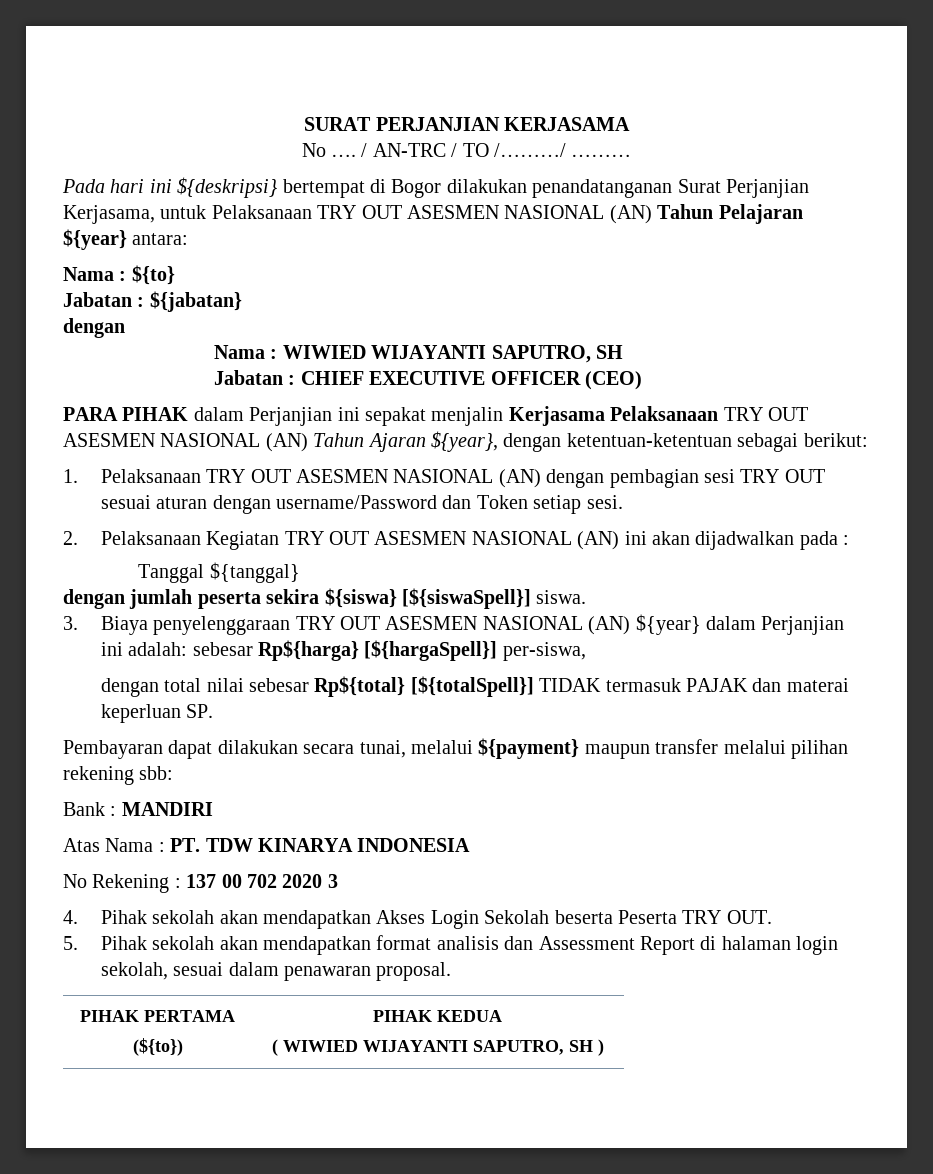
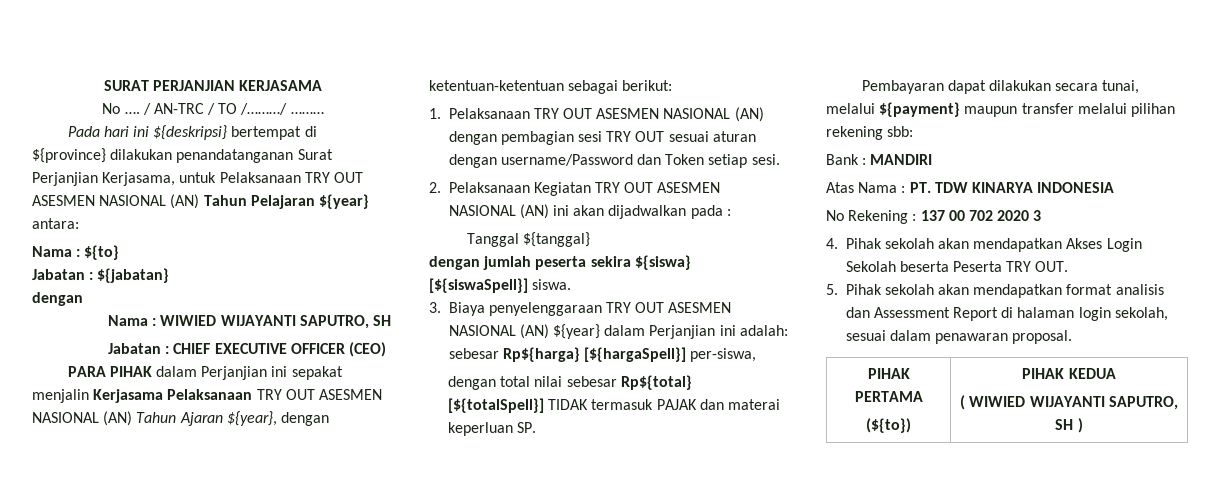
- Pada hari ini ${deskripsi} bertempat di Bogor dilakukan penandatanganan Surat Perjanjian Kerjasama, untuk Pelaksanaan TRY OUT ASESMEN NASIONAL (AN) Tahun Pelajaran ${year} antara:
+ Pada hari ini ${deskripsi} bertempat di ${province} dilakukan penandatanganan Surat Perjanjian Kerjasama, untuk Pelaksanaan TRY OUT ASESMEN NASIONAL (AN) Tahun Pelajaran ${year} antara:

